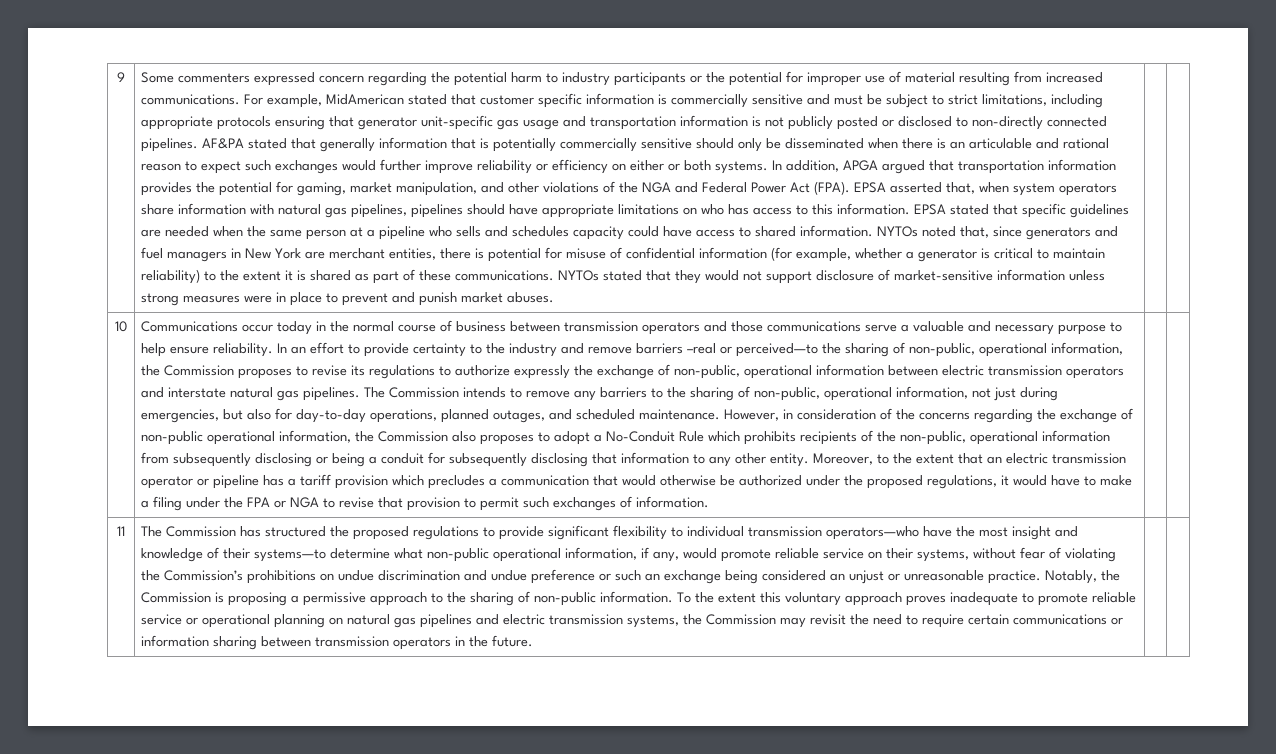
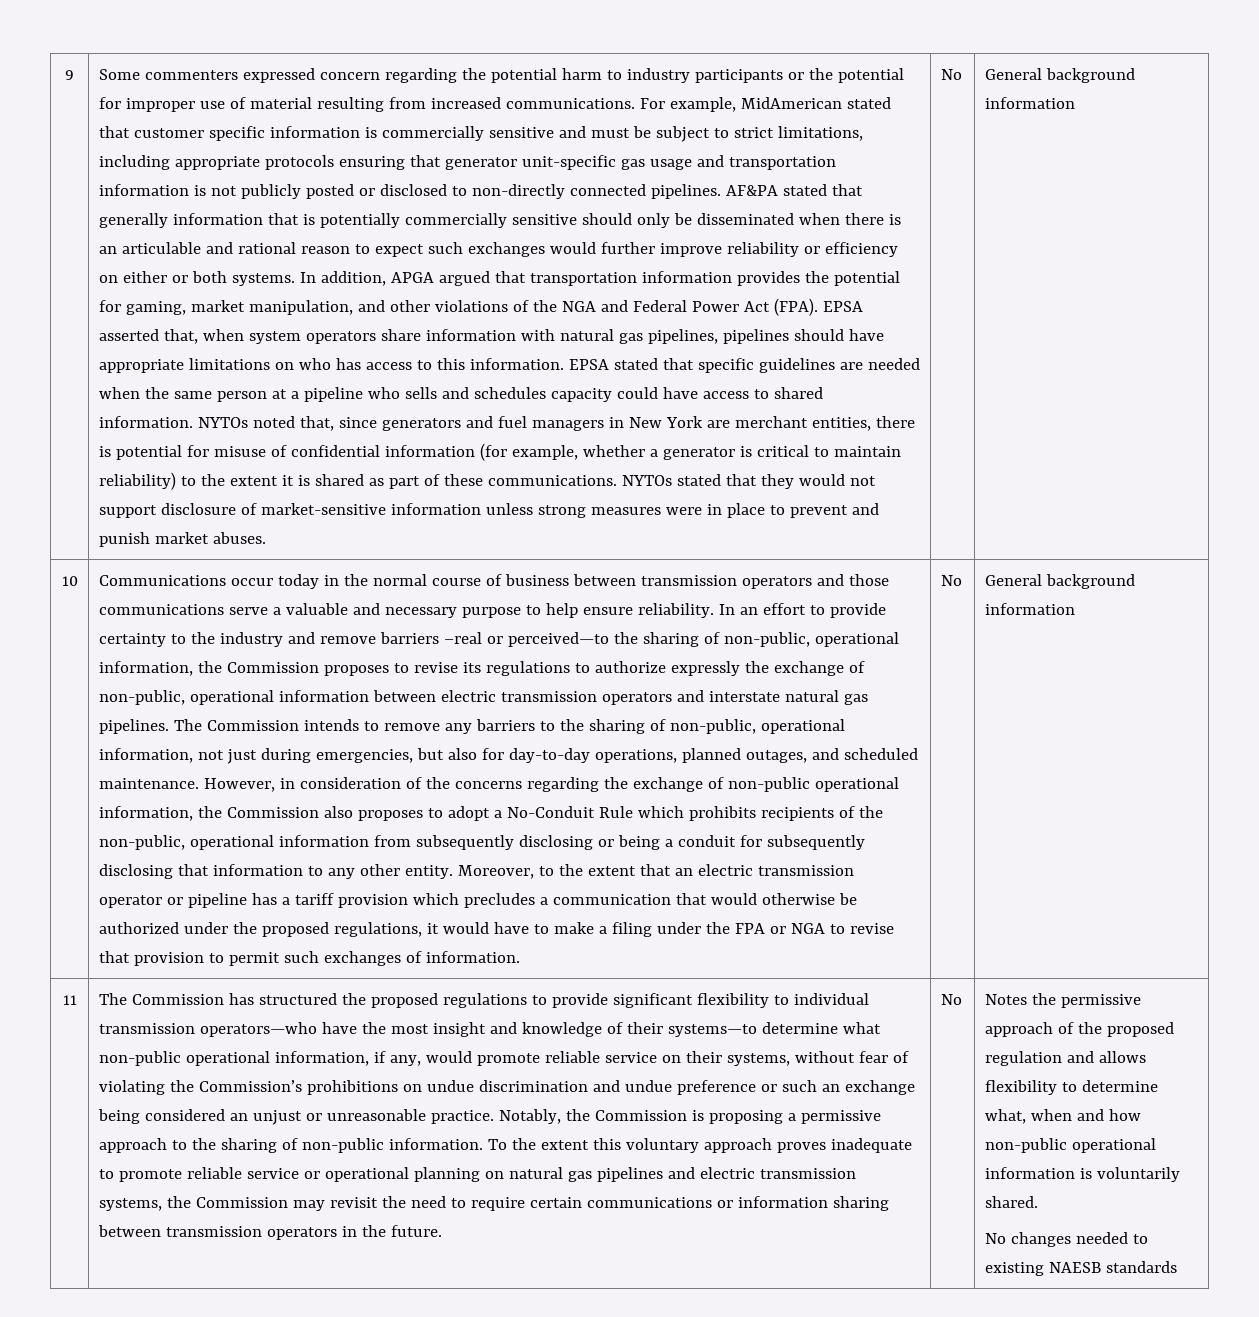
- NYTOs stated that they would not support disclosure of market-sensitive information unless strong measures were in place to prevent and punish market abuses.
+ NYTOs stated that they would not support disclosure of market-sensitive information unless strong measures were in place to prevent and punish market abuses. | No | General background information
- Moreover, to the extent that an electric transmission operator or pipeline has a tariff provision which precludes a communication that would otherwise be authorized under the proposed regulations, it would have to make a filing under the FPA or NGA to revise that provision to permit such exchanges of information.
+ Moreover, to the extent that an electric transmission operator or pipeline has a tariff provision which precludes a communication that would otherwise be authorized under the proposed regulations, it would have to make a filing under the FPA or NGA to revise that provision to permit such exchanges of information. | No | General background information
+ No | Notes the permissive approach of the proposed regulation and allows flexibility to determine what, when and how non-public operational information is voluntarily shared.
+ No changes needed to existing NAESB standards

